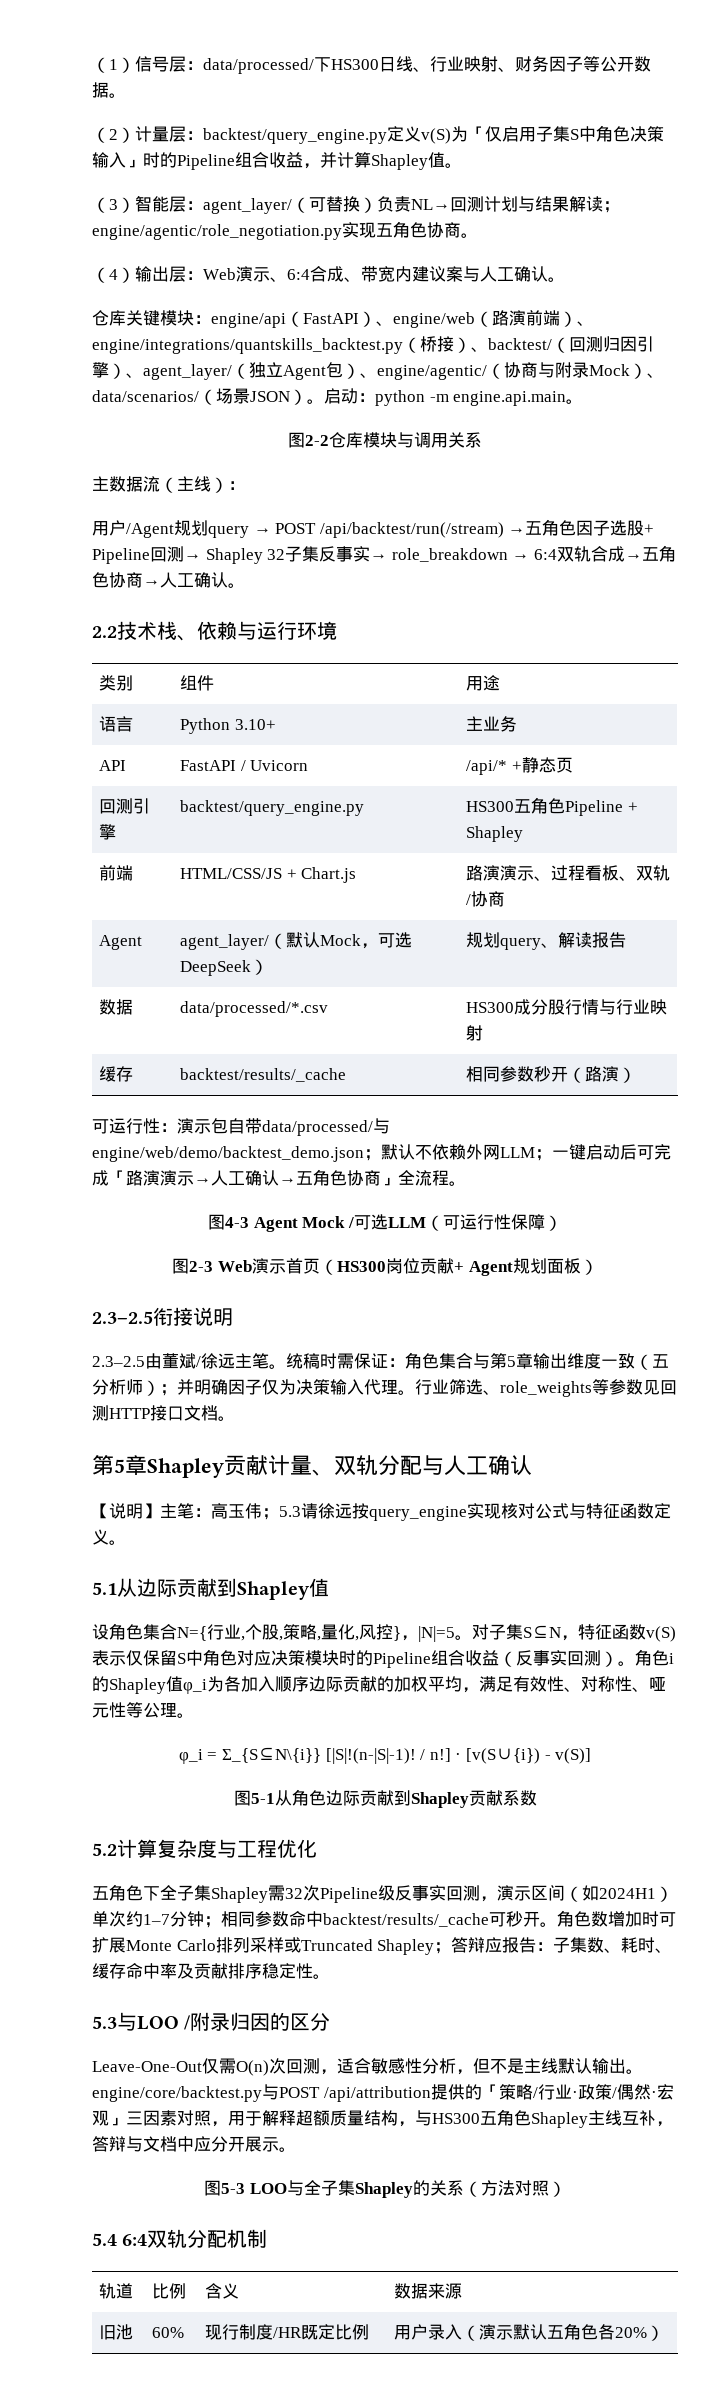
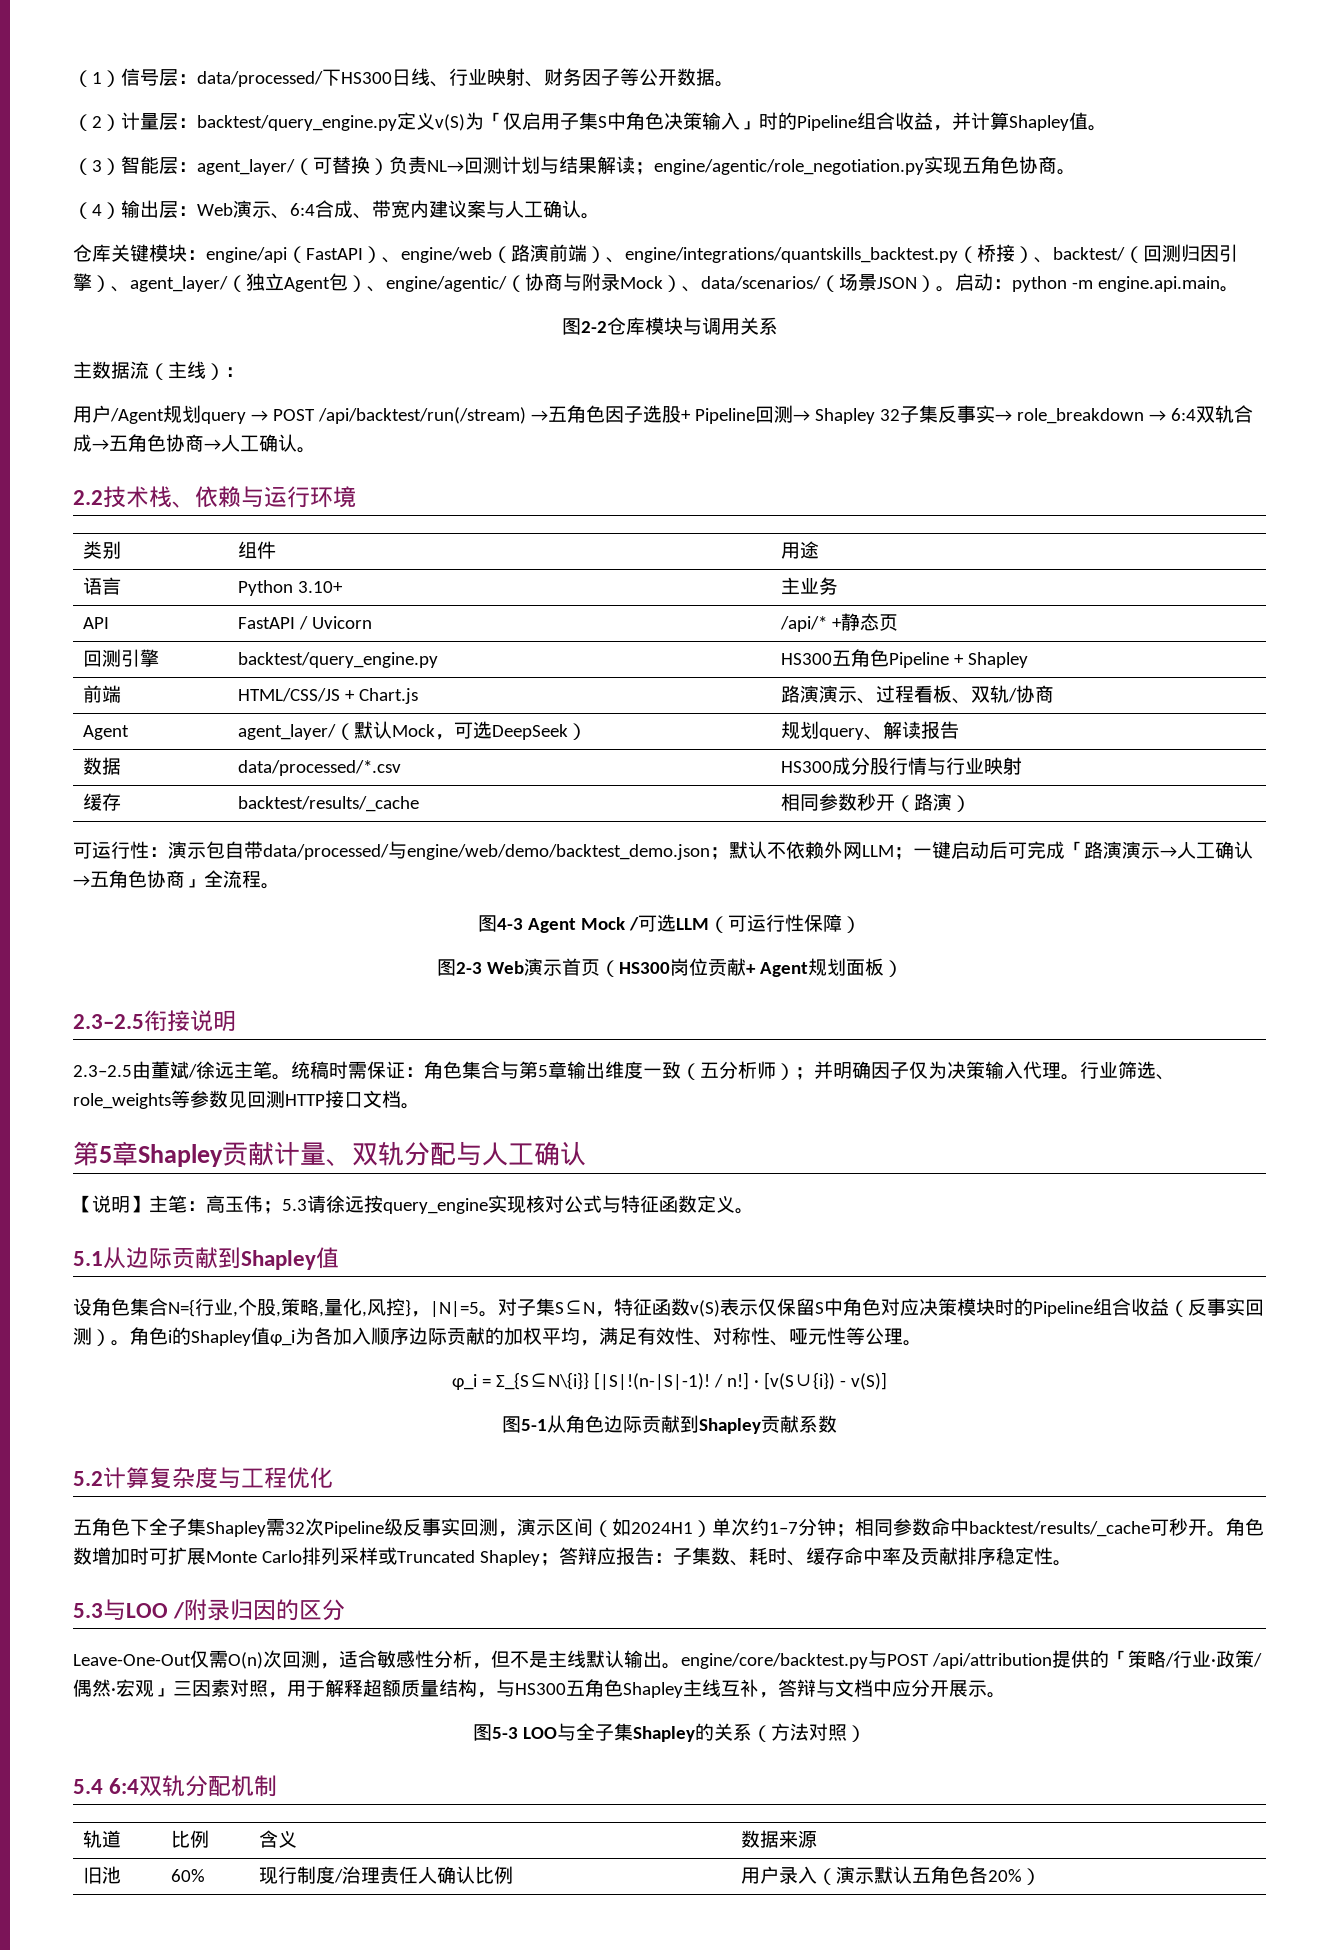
- 旧池 | 60% | 现行制度/HR既定比例 | 用户录入（演示默认五角色各20%）
+ 旧池 | 60% | 现行制度/治理责任人确认比例 | 用户录入（演示默认五角色各20%）

